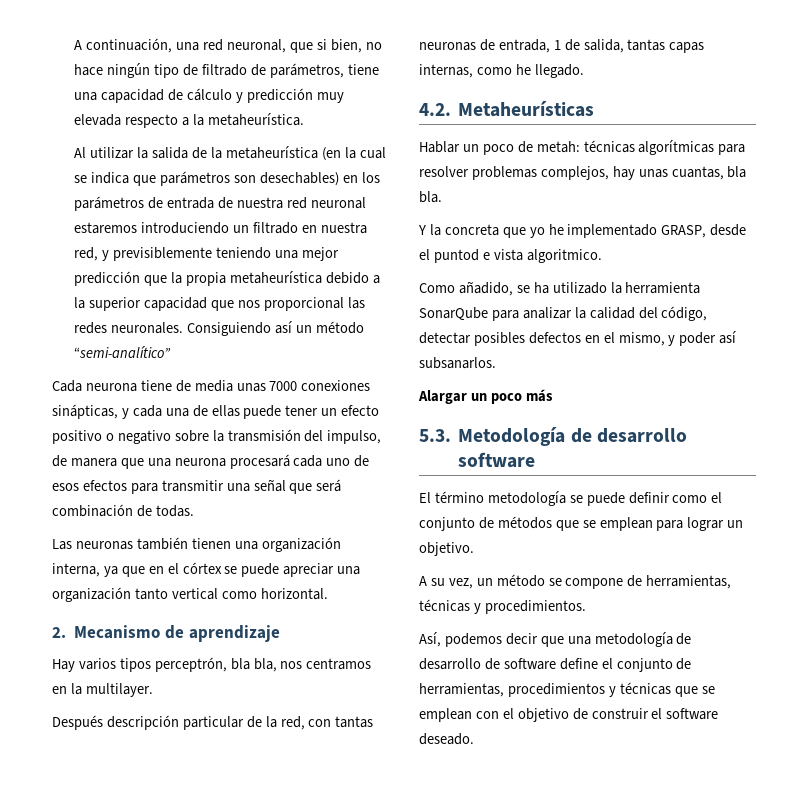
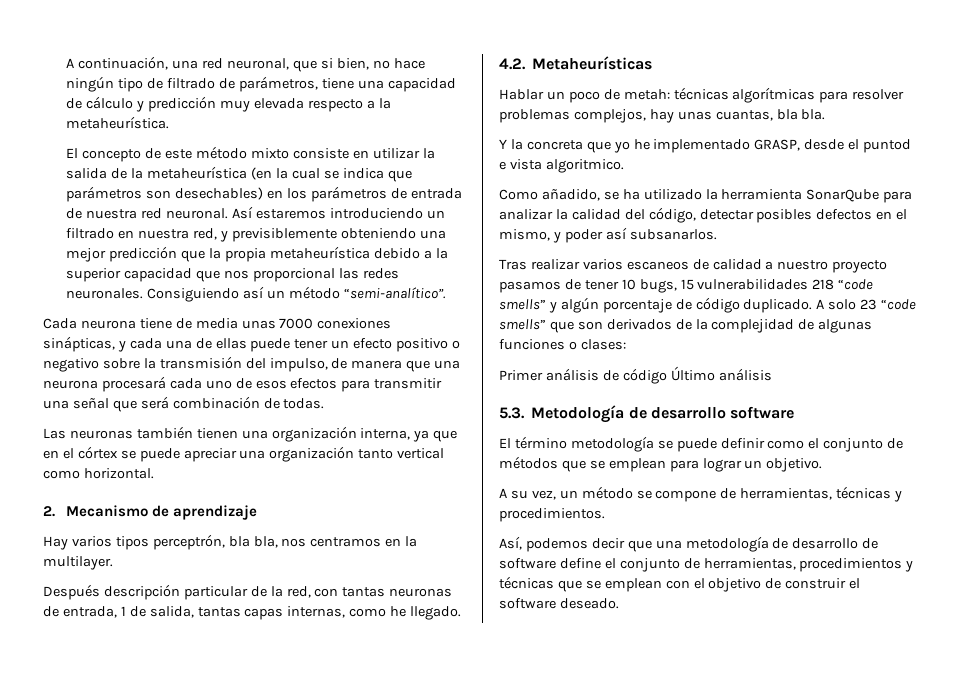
- Al utilizar la salida de la metaheurística (en la cual se indica que parámetros son desechables) en los parámetros de entrada de nuestra red neuronal estaremos introduciendo un filtrado en nuestra red, y previsiblemente teniendo una mejor predicción que la propia metaheurística debido a la superior capacidad que nos proporcional las redes neuronales.
+ El concepto de este método mixto consiste en utilizar la salida de la metaheurística (en la cual se indica que parámetros son desechables) en los parámetros de entrada de nuestra red neuronal. Así estaremos introduciendo un filtrado en nuestra red, y previsiblemente obteniendo una mejor predicción que la propia metaheurística debido a la superior capacidad que nos proporcional las redes neuronales.
- Consiguiendo así un método “semi-analítico”
+ Consiguiendo así un método “semi-analítico”.
- Alargar un poco más
+ Tras realizar varios escaneos de calidad a nuestro proyecto pasamos de tener 10 bugs, 15 vulnerabilidades 218 “code smells” y algún porcentaje de código duplicado. A solo 23 “code smells” que son derivados de la complejidad de algunas funciones o clases:
+ Primer análisis de código Último análisis

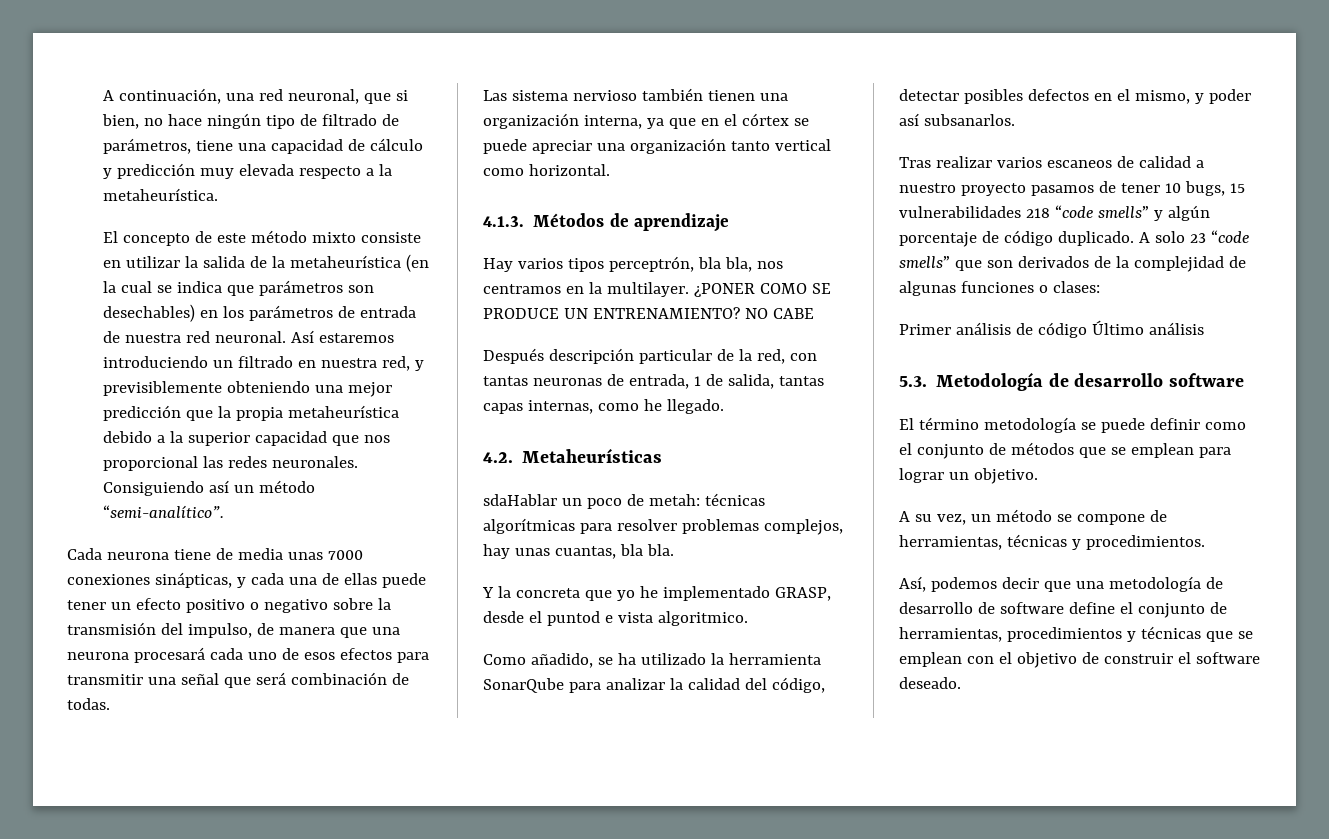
- Las neuronas también tienen una organización interna, ya que en el córtex se puede apreciar una organización tanto vertical como horizontal.
+ Las sistema nervioso también tienen una organización interna, ya que en el córtex se puede apreciar una organización tanto vertical como horizontal.
- 2. Mecanismo de aprendizaje
+ 4.1.3. Métodos de aprendizaje
+ ¿PONER COMO SE PRODUCE UN ENTRENAMIENTO? NO CABE
- Hablar un poco de metah: técnicas algorítmicas para resolver problemas complejos, hay unas cuantas, bla bla.
+ sdaHablar un poco de metah: técnicas algorítmicas para resolver problemas complejos, hay unas cuantas, bla bla.

